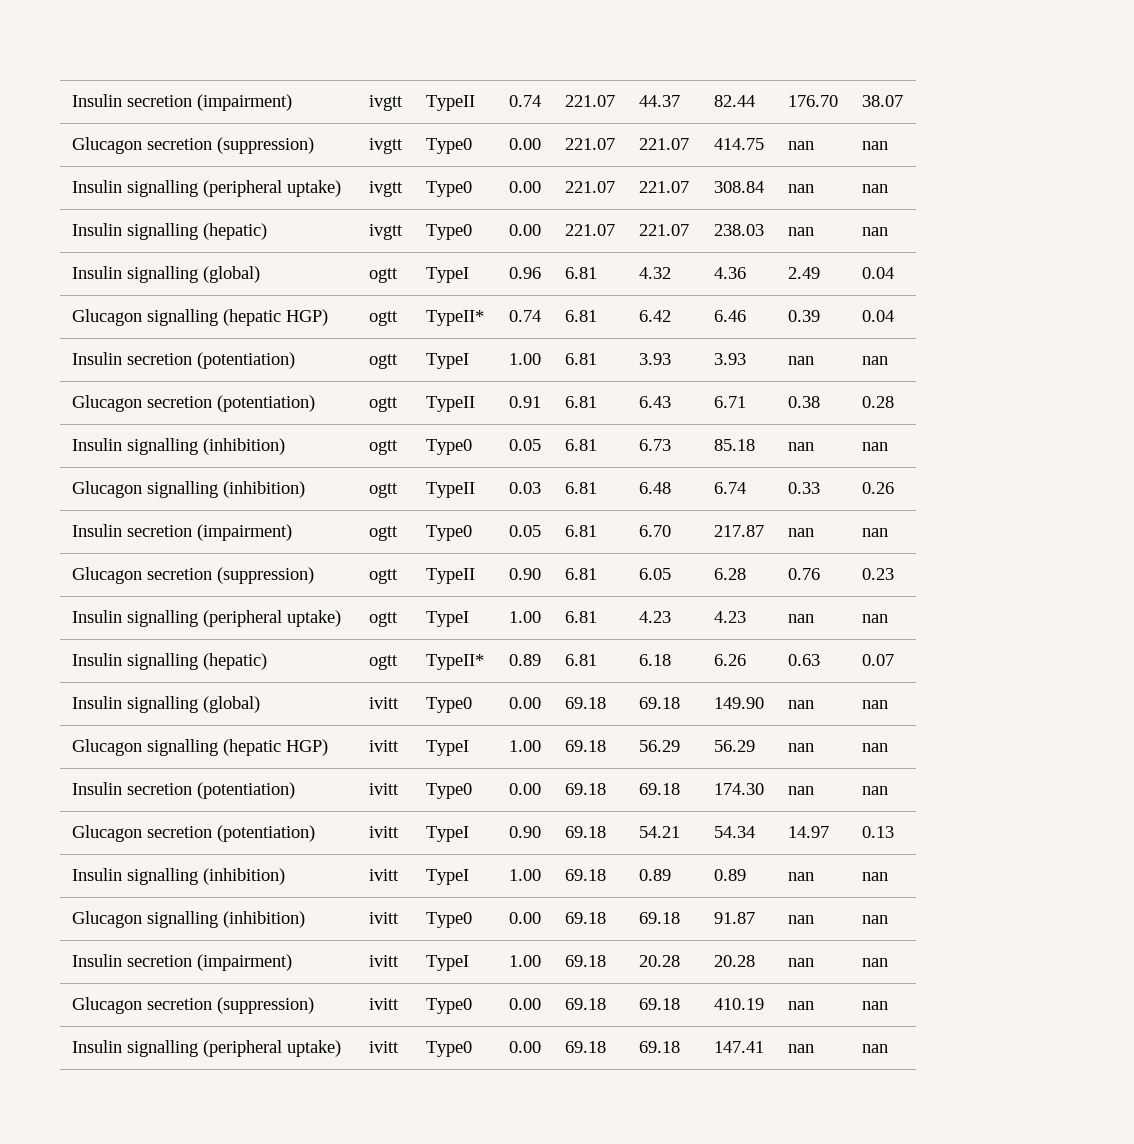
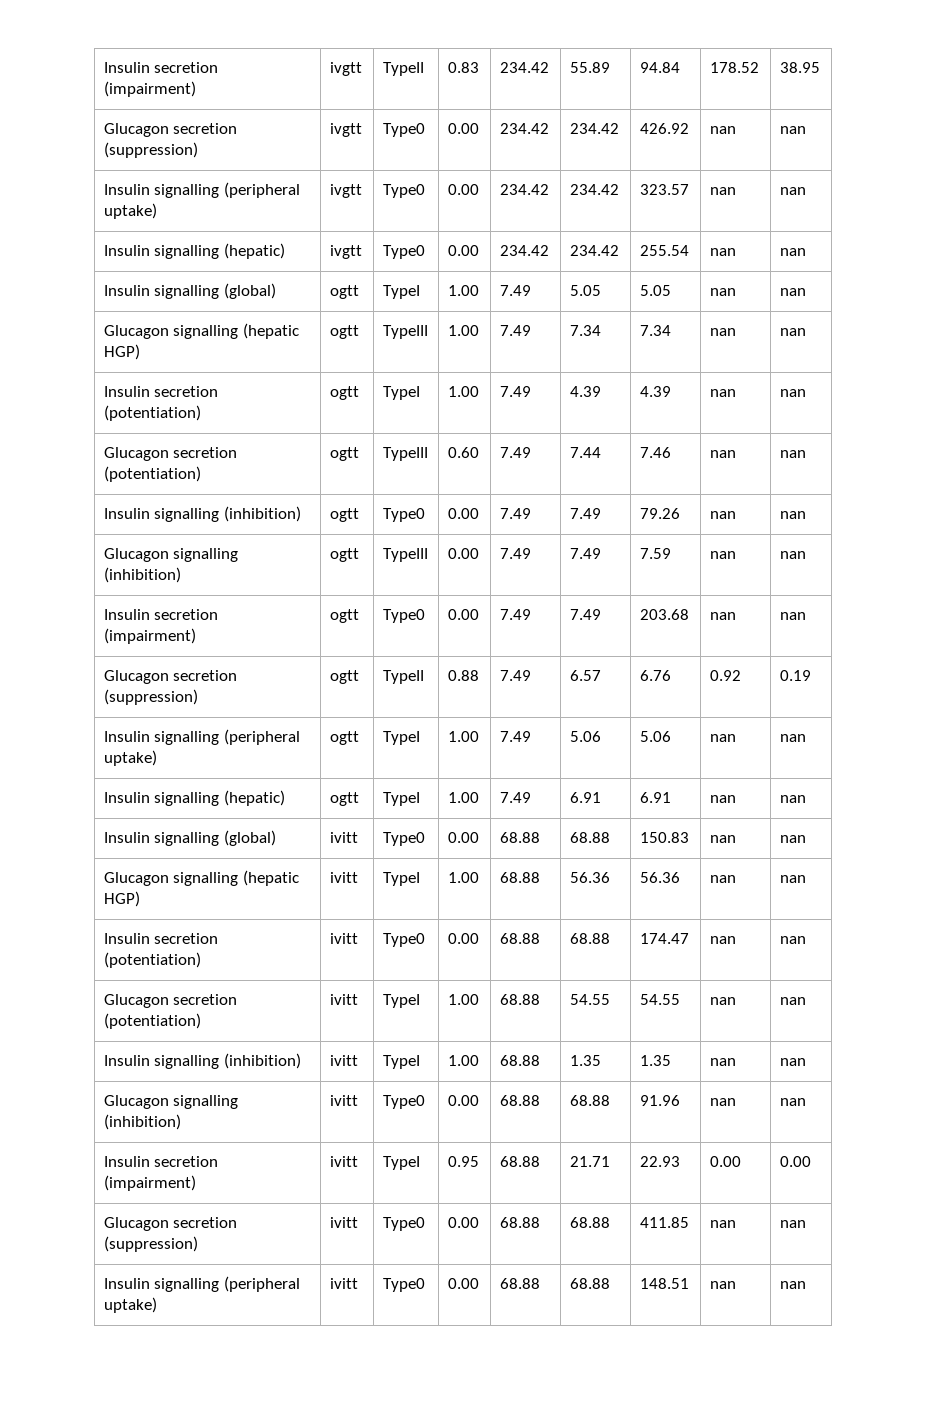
- Insulin secretion (impairment) | ivgtt | TypeII | 0.74 | 221.07 | 44.37 | 82.44 | 176.70 | 38.07
+ Insulin secretion (impairment) | ivgtt | TypeII | 0.83 | 234.42 | 55.89 | 94.84 | 178.52 | 38.95
- Glucagon secretion (suppression) | ivgtt | Type0 | 0.00 | 221.07 | 221.07 | 414.75 | nan | nan
+ Glucagon secretion (suppression) | ivgtt | Type0 | 0.00 | 234.42 | 234.42 | 426.92 | nan | nan
- Insulin signalling (peripheral uptake) | ivgtt | Type0 | 0.00 | 221.07 | 221.07 | 308.84 | nan | nan
+ Insulin signalling (peripheral uptake) | ivgtt | Type0 | 0.00 | 234.42 | 234.42 | 323.57 | nan | nan
- Insulin signalling (hepatic) | ivgtt | Type0 | 0.00 | 221.07 | 221.07 | 238.03 | nan | nan
+ Insulin signalling (hepatic) | ivgtt | Type0 | 0.00 | 234.42 | 234.42 | 255.54 | nan | nan
- Insulin signalling (global) | ogtt | TypeI | 0.96 | 6.81 | 4.32 | 4.36 | 2.49 | 0.04
+ Insulin signalling (global) | ogtt | TypeI | 1.00 | 7.49 | 5.05 | 5.05 | nan | nan
- Glucagon signalling (hepatic HGP) | ogtt | TypeII* | 0.74 | 6.81 | 6.42 | 6.46 | 0.39 | 0.04
+ Glucagon signalling (hepatic HGP) | ogtt | TypeIII | 1.00 | 7.49 | 7.34 | 7.34 | nan | nan
- Insulin secretion (potentiation) | ogtt | TypeI | 1.00 | 6.81 | 3.93 | 3.93 | nan | nan
+ Insulin secretion (potentiation) | ogtt | TypeI | 1.00 | 7.49 | 4.39 | 4.39 | nan | nan
- Glucagon secretion (potentiation) | ogtt | TypeII | 0.91 | 6.81 | 6.43 | 6.71 | 0.38 | 0.28
+ Glucagon secretion (potentiation) | ogtt | TypeIII | 0.60 | 7.49 | 7.44 | 7.46 | nan | nan
- Insulin signalling (inhibition) | ogtt | Type0 | 0.05 | 6.81 | 6.73 | 85.18 | nan | nan
+ Insulin signalling (inhibition) | ogtt | Type0 | 0.00 | 7.49 | 7.49 | 79.26 | nan | nan
- Glucagon signalling (inhibition) | ogtt | TypeII | 0.03 | 6.81 | 6.48 | 6.74 | 0.33 | 0.26
+ Glucagon signalling (inhibition) | ogtt | TypeIII | 0.00 | 7.49 | 7.49 | 7.59 | nan | nan
- Insulin secretion (impairment) | ogtt | Type0 | 0.05 | 6.81 | 6.70 | 217.87 | nan | nan
+ Insulin secretion (impairment) | ogtt | Type0 | 0.00 | 7.49 | 7.49 | 203.68 | nan | nan
- Glucagon secretion (suppression) | ogtt | TypeII | 0.90 | 6.81 | 6.05 | 6.28 | 0.76 | 0.23
+ Glucagon secretion (suppression) | ogtt | TypeII | 0.88 | 7.49 | 6.57 | 6.76 | 0.92 | 0.19
- Insulin signalling (peripheral uptake) | ogtt | TypeI | 1.00 | 6.81 | 4.23 | 4.23 | nan | nan
+ Insulin signalling (peripheral uptake) | ogtt | TypeI | 1.00 | 7.49 | 5.06 | 5.06 | nan | nan
- Insulin signalling (hepatic) | ogtt | TypeII* | 0.89 | 6.81 | 6.18 | 6.26 | 0.63 | 0.07
+ Insulin signalling (hepatic) | ogtt | TypeI | 1.00 | 7.49 | 6.91 | 6.91 | nan | nan
- Insulin signalling (global) | ivitt | Type0 | 0.00 | 69.18 | 69.18 | 149.90 | nan | nan
+ Insulin signalling (global) | ivitt | Type0 | 0.00 | 68.88 | 68.88 | 150.83 | nan | nan
- Glucagon signalling (hepatic HGP) | ivitt | TypeI | 1.00 | 69.18 | 56.29 | 56.29 | nan | nan
+ Glucagon signalling (hepatic HGP) | ivitt | TypeI | 1.00 | 68.88 | 56.36 | 56.36 | nan | nan
- Insulin secretion (potentiation) | ivitt | Type0 | 0.00 | 69.18 | 69.18 | 174.30 | nan | nan
+ Insulin secretion (potentiation) | ivitt | Type0 | 0.00 | 68.88 | 68.88 | 174.47 | nan | nan
- Glucagon secretion (potentiation) | ivitt | TypeI | 0.90 | 69.18 | 54.21 | 54.34 | 14.97 | 0.13
+ Glucagon secretion (potentiation) | ivitt | TypeI | 1.00 | 68.88 | 54.55 | 54.55 | nan | nan
- Insulin signalling (inhibition) | ivitt | TypeI | 1.00 | 69.18 | 0.89 | 0.89 | nan | nan
+ Insulin signalling (inhibition) | ivitt | TypeI | 1.00 | 68.88 | 1.35 | 1.35 | nan | nan
- Glucagon signalling (inhibition) | ivitt | Type0 | 0.00 | 69.18 | 69.18 | 91.87 | nan | nan
+ Glucagon signalling (inhibition) | ivitt | Type0 | 0.00 | 68.88 | 68.88 | 91.96 | nan | nan
- Insulin secretion (impairment) | ivitt | TypeI | 1.00 | 69.18 | 20.28 | 20.28 | nan | nan
+ Insulin secretion (impairment) | ivitt | TypeI | 0.95 | 68.88 | 21.71 | 22.93 | 0.00 | 0.00
- Glucagon secretion (suppression) | ivitt | Type0 | 0.00 | 69.18 | 69.18 | 410.19 | nan | nan
+ Glucagon secretion (suppression) | ivitt | Type0 | 0.00 | 68.88 | 68.88 | 411.85 | nan | nan
- Insulin signalling (peripheral uptake) | ivitt | Type0 | 0.00 | 69.18 | 69.18 | 147.41 | nan | nan
+ Insulin signalling (peripheral uptake) | ivitt | Type0 | 0.00 | 68.88 | 68.88 | 148.51 | nan | nan

